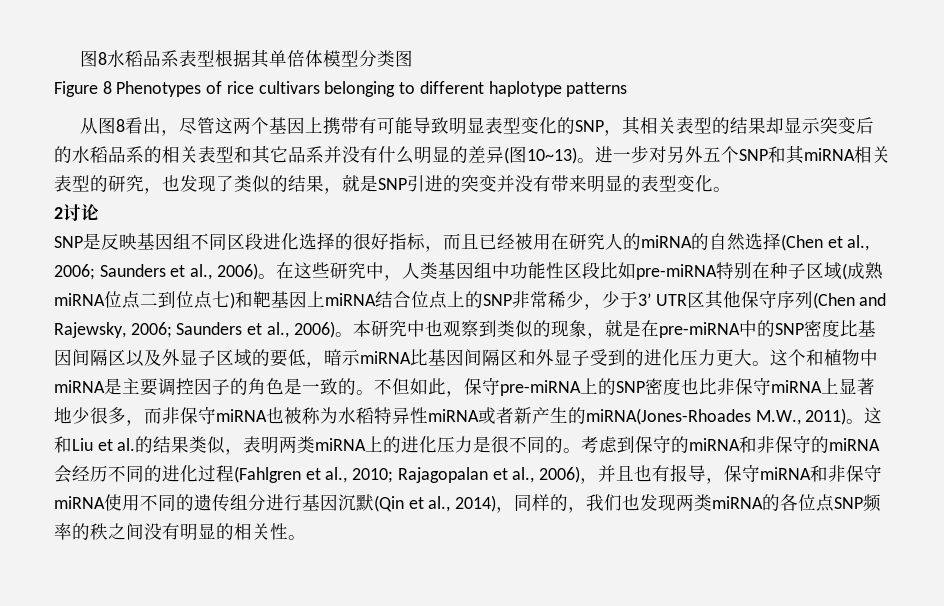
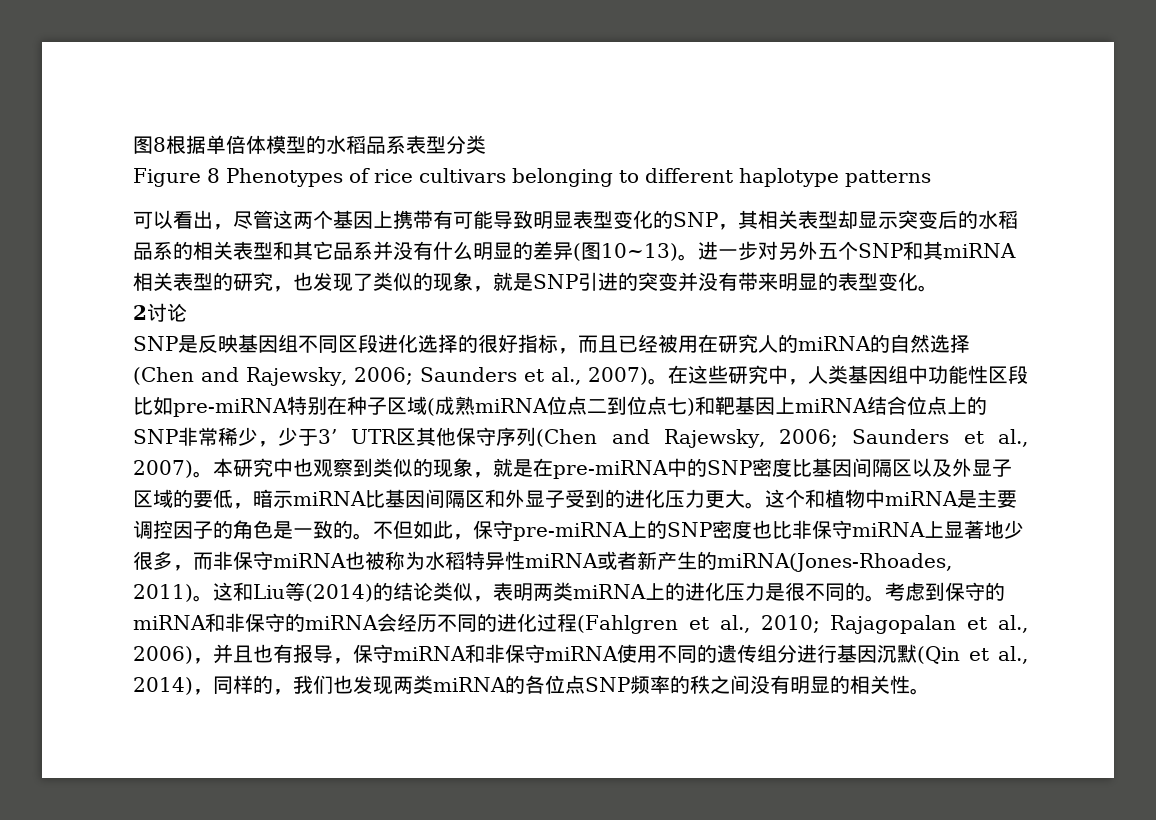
- 图8水稻品系表型根据其单倍体模型分类图
+ 图8根据单倍体模型的水稻品系表型分类
- 从图8看出，尽管这两个基因上携带有可能导致明显表型变化的SNP，其相关表型的结果却显示突变后的水稻品系的相关表型和其它品系并没有什么明显的差异(图10~13)。
+ 可以看出，尽管这两个基因上携带有可能导致明显表型变化的SNP，其相关表型却显示突变后的水稻品系的相关表型和其它品系并没有什么明显的差异(图10~13)。
- 进一步对另外五个SNP和其miRNA相关表型的研究，也发现了类似的结果，就是SNP引进的突变并没有带来明显的表型变化。
+ 进一步对另外五个SNP和其miRNA相关表型的研究，也发现了类似的现象，就是SNP引进的突变并没有带来明显的表型变化。
- SNP是反映基因组不同区段进化选择的很好指标，而且已经被用在研究人的miRNA的自然选择(Chen et al., 2006; Saunders et al., 2006)。
+ SNP是反映基因组不同区段进化选择的很好指标，而且已经被用在研究人的miRNA的自然选择(Chen and Rajewsky, 2006; Saunders et al., 2007)。
- 在这些研究中，人类基因组中功能性区段比如pre-miRNA特别在种子区域(成熟miRNA位点二到位点七)和靶基因上miRNA结合位点上的SNP非常稀少，少于3’ UTR区其他保守序列(Chen and Rajewsky, 2006; Saunders et al., 2006)。
+ 在这些研究中，人类基因组中功能性区段比如pre-miRNA特别在种子区域(成熟miRNA位点二到位点七)和靶基因上miRNA结合位点上的SNP非常稀少，少于3’ UTR区其他保守序列(Chen and Rajewsky, 2006; Saunders et al., 2007)。
- 不但如此，保守pre-miRNA上的SNP密度也比非保守miRNA上显著地少很多，而非保守miRNA也被称为水稻特异性miRNA或者新产生的miRNA(Jones-Rhoades M.W., 2011)。
+ 不但如此，保守pre-miRNA上的SNP密度也比非保守miRNA上显著地少很多，而非保守miRNA也被称为水稻特异性miRNA或者新产生的miRNA(Jones-Rhoades, 2011)。
- 这和Liu et al.的结果类似，表明两类miRNA上的进化压力是很不同的。
+ 这和Liu等(2014)的结论类似，表明两类miRNA上的进化压力是很不同的。

